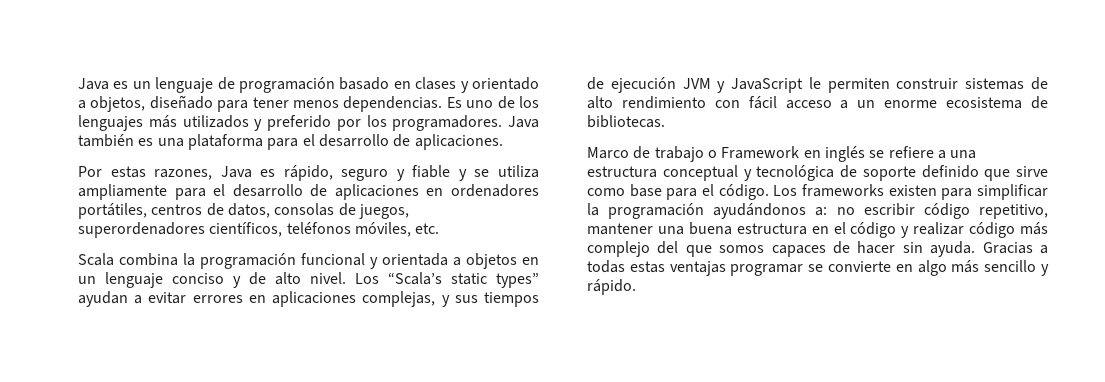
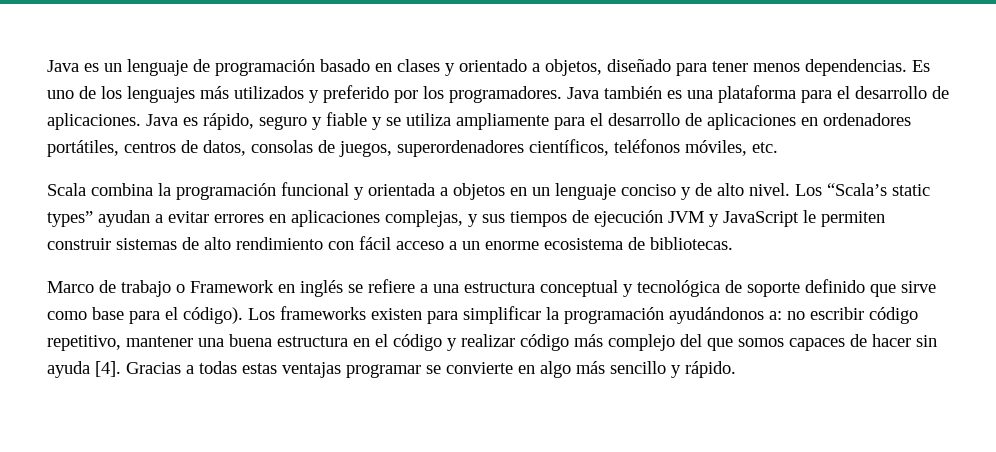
- Java también es una plataforma para el desarrollo de aplicaciones.
- Por estas razones, Java es rápido, seguro y fiable y se utiliza ampliamente para el desarrollo de aplicaciones en ordenadores portátiles, centros de datos, consolas de juegos, superordenadores científicos, teléfonos móviles, etc.
+ Java también es una plataforma para el desarrollo de aplicaciones. Java es rápido, seguro y fiable y se utiliza ampliamente para el desarrollo de aplicaciones en ordenadores portátiles, centros de datos, consolas de juegos, superordenadores científicos, teléfonos móviles, etc.
- Marco de trabajo o Framework en inglés se refiere a una estructura conceptual y tecnológica de soporte definido que sirve como base para el código.
+ Marco de trabajo o Framework en inglés se refiere a una estructura conceptual y tecnológica de soporte definido que sirve como base para el código).
- Los frameworks existen para simplificar la programación ayudándonos a: no escribir código repetitivo, mantener una buena estructura en el código y realizar código más complejo del que somos capaces de hacer sin ayuda.
+ Los frameworks existen para simplificar la programación ayudándonos a: no escribir código repetitivo, mantener una buena estructura en el código y realizar código más complejo del que somos capaces de hacer sin ayuda [4].

